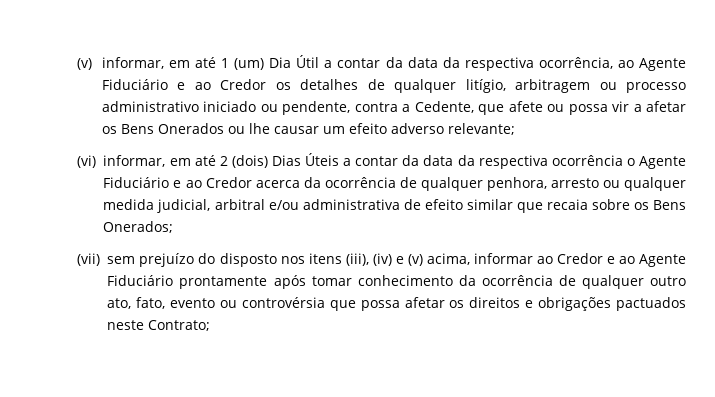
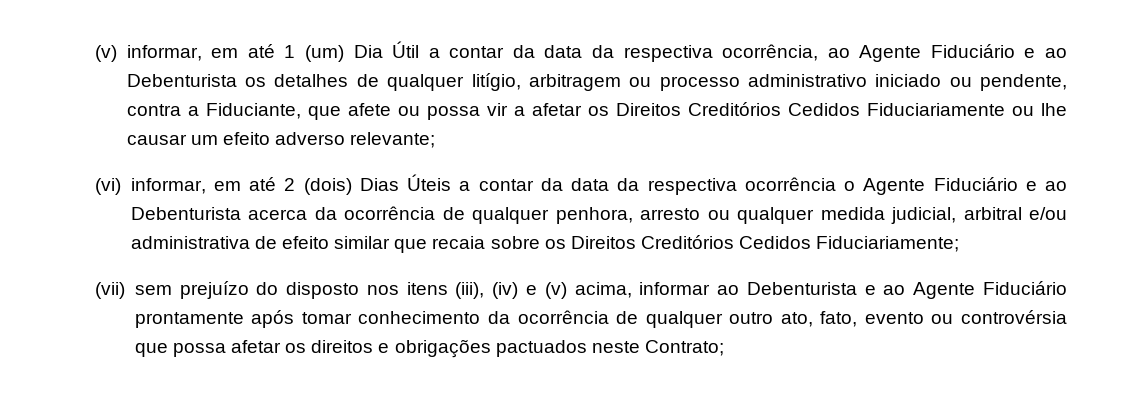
- (v) informar, em até 1 (um) Dia Útil a contar da data da respectiva ocorrência, ao Agente Fiduciário e ao Credor os detalhes de qualquer litígio, arbitragem ou processo administrativo iniciado ou pendente, contra a Cedente, que afete ou possa vir a afetar os Bens Onerados ou lhe causar um efeito adverso relevante;
+ (v) informar, em até 1 (um) Dia Útil a contar da data da respectiva ocorrência, ao Agente Fiduciário e ao Debenturista os detalhes de qualquer litígio, arbitragem ou processo administrativo iniciado ou pendente, contra a Fiduciante, que afete ou possa vir a afetar os Direitos Creditórios Cedidos Fiduciariamente ou lhe causar um efeito adverso relevante;
- (vi) informar, em até 2 (dois) Dias Úteis a contar da data da respectiva ocorrência o Agente Fiduciário e ao Credor acerca da ocorrência de qualquer penhora, arresto ou qualquer medida judicial, arbitral e/ou administrativa de efeito similar que recaia sobre os Bens Onerados;
+ (vi) informar, em até 2 (dois) Dias Úteis a contar da data da respectiva ocorrência o Agente Fiduciário e ao Debenturista acerca da ocorrência de qualquer penhora, arresto ou qualquer medida judicial, arbitral e/ou administrativa de efeito similar que recaia sobre os Direitos Creditórios Cedidos Fiduciariamente;
- (vii) sem prejuízo do disposto nos itens (iii), (iv) e (v) acima, informar ao Credor e ao Agente Fiduciário prontamente após tomar conhecimento da ocorrência de qualquer outro ato, fato, evento ou controvérsia que possa afetar os direitos e obrigações pactuados neste Contrato;
+ (vii) sem prejuízo do disposto nos itens (iii), (iv) e (v) acima, informar ao Debenturista e ao Agente Fiduciário prontamente após tomar conhecimento da ocorrência de qualquer outro ato, fato, evento ou controvérsia que possa afetar os direitos e obrigações pactuados neste Contrato;

